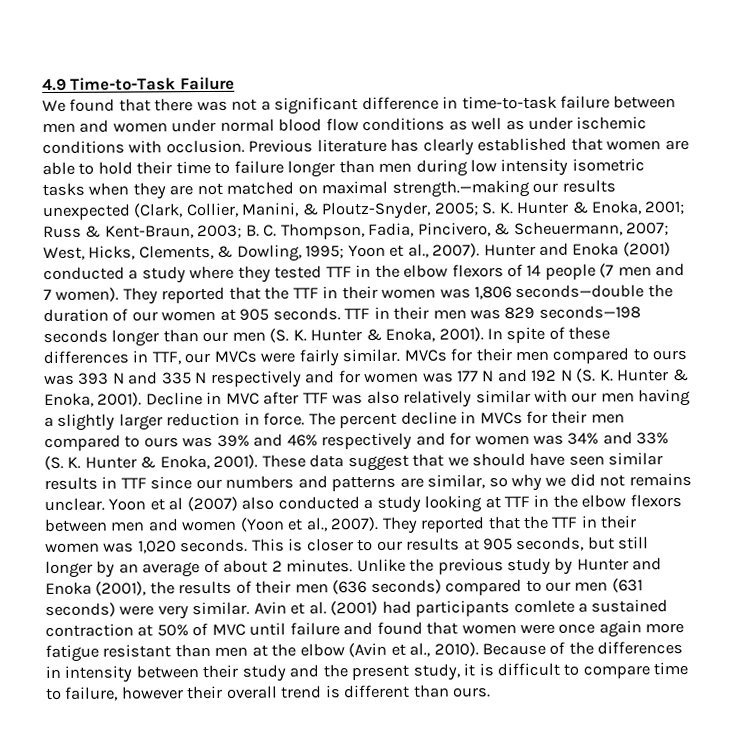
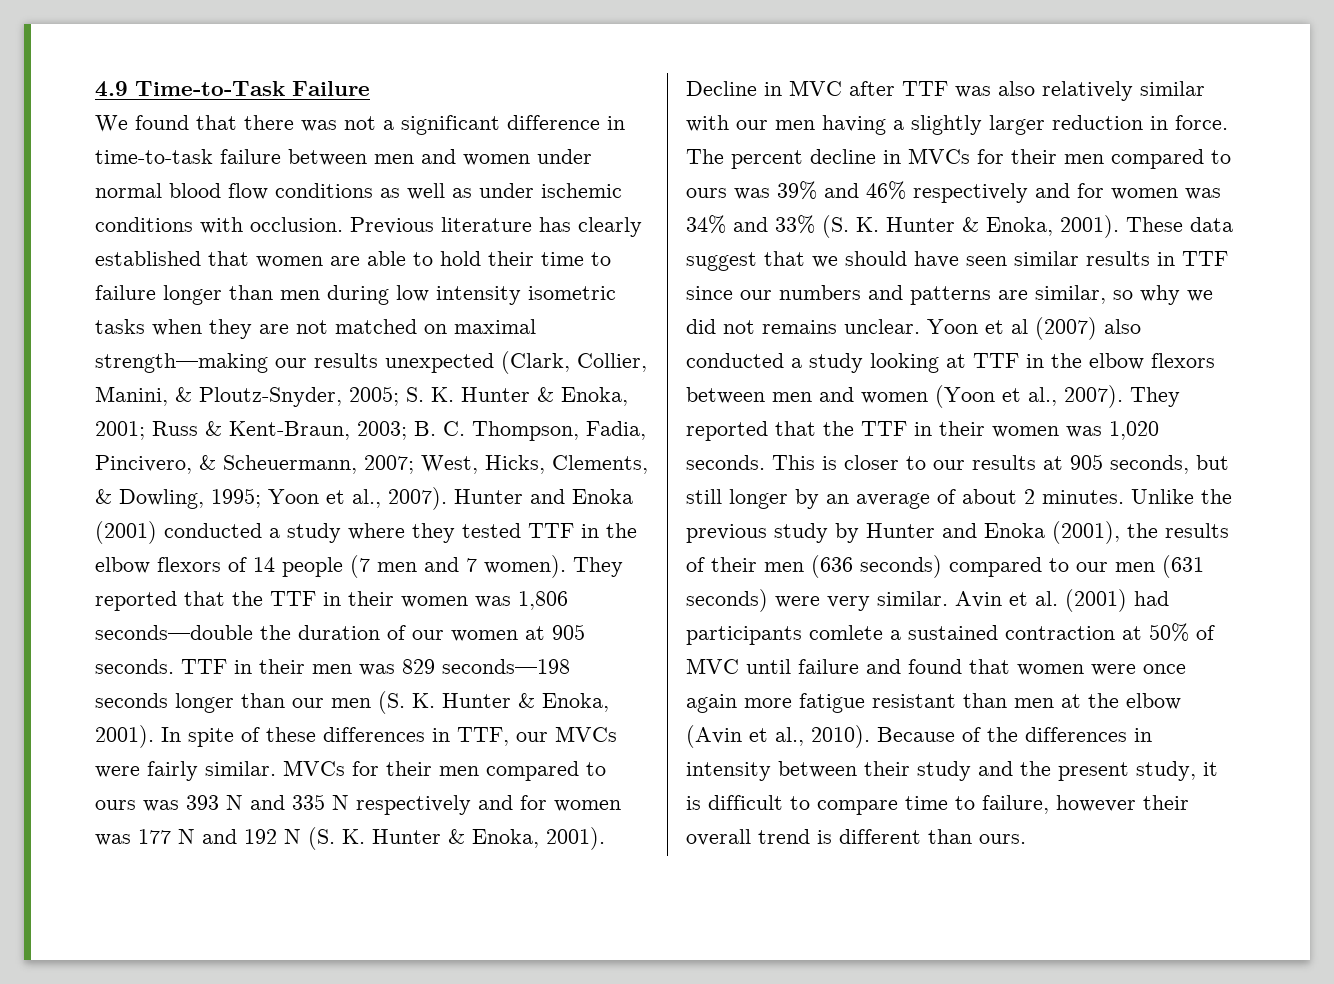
- Previous literature has clearly established that women are able to hold their time to failure longer than men during low intensity isometric tasks when they are not matched on maximal strength.—making our results unexpected (Clark, Collier, Manini, & Ploutz-Snyder, 2005;
+ Previous literature has clearly established that women are able to hold their time to failure longer than men during low intensity isometric tasks when they are not matched on maximal strength—making our results unexpected (Clark, Collier, Manini, & Ploutz-Snyder, 2005;

